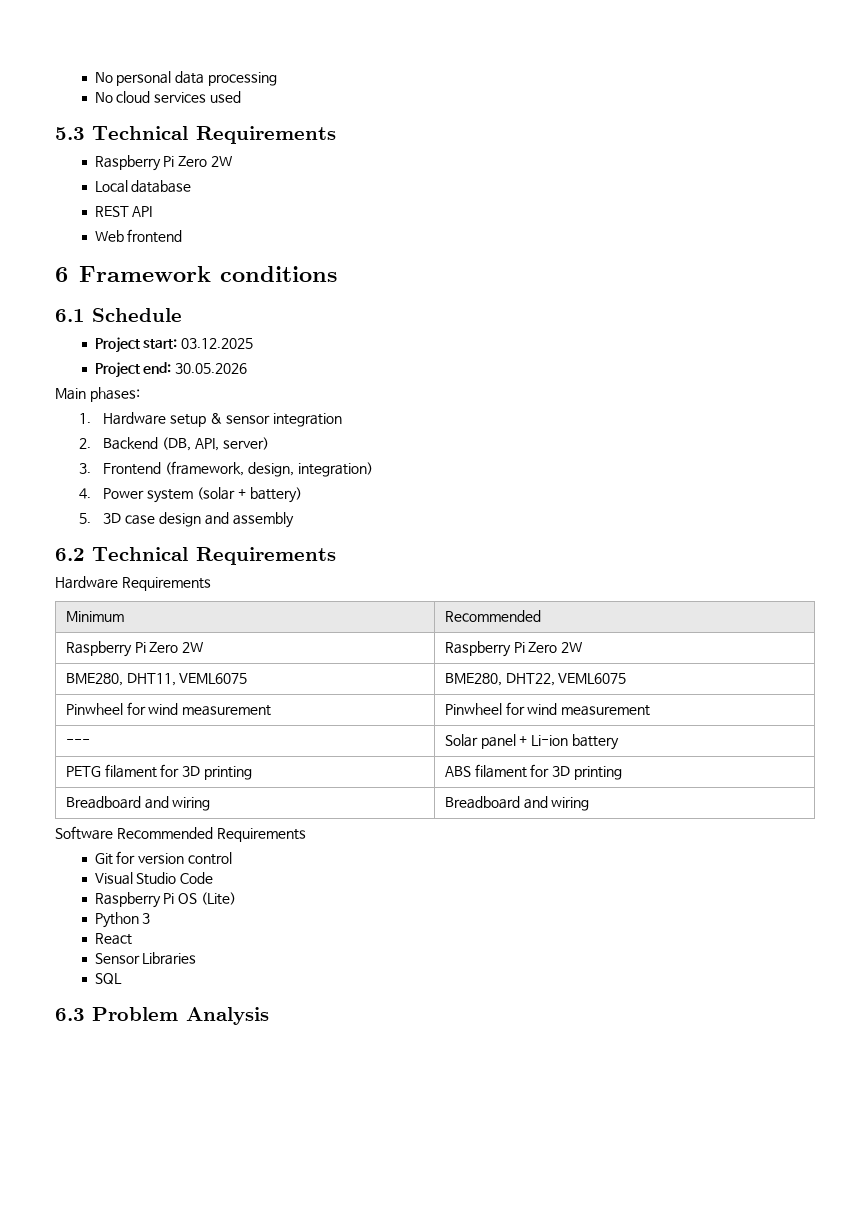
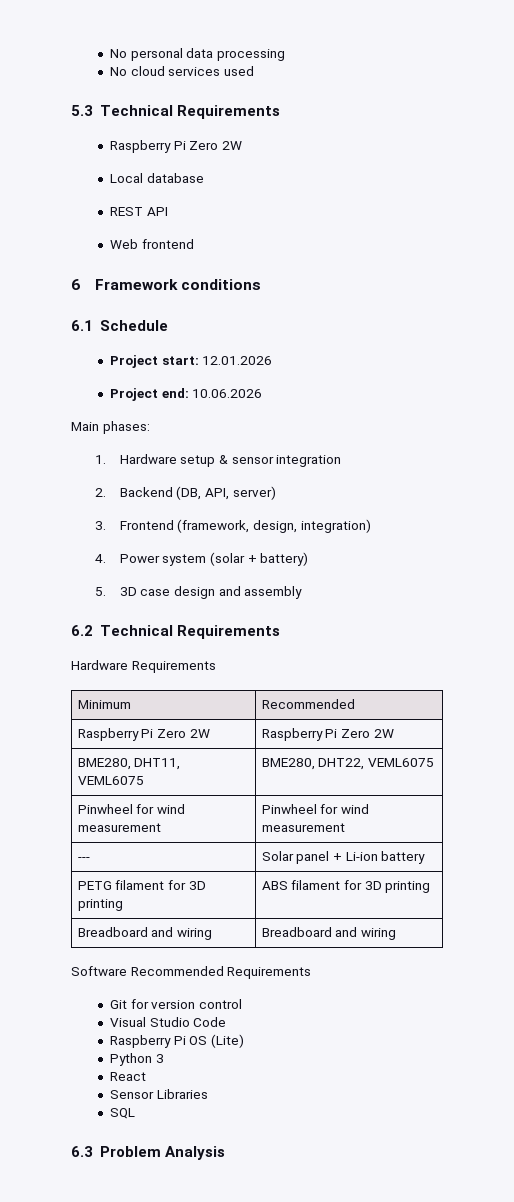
- Project start: 03.12.2025
+ Project start: 12.01.2026
- Project end: 30.05.2026
+ Project end: 10.06.2026

